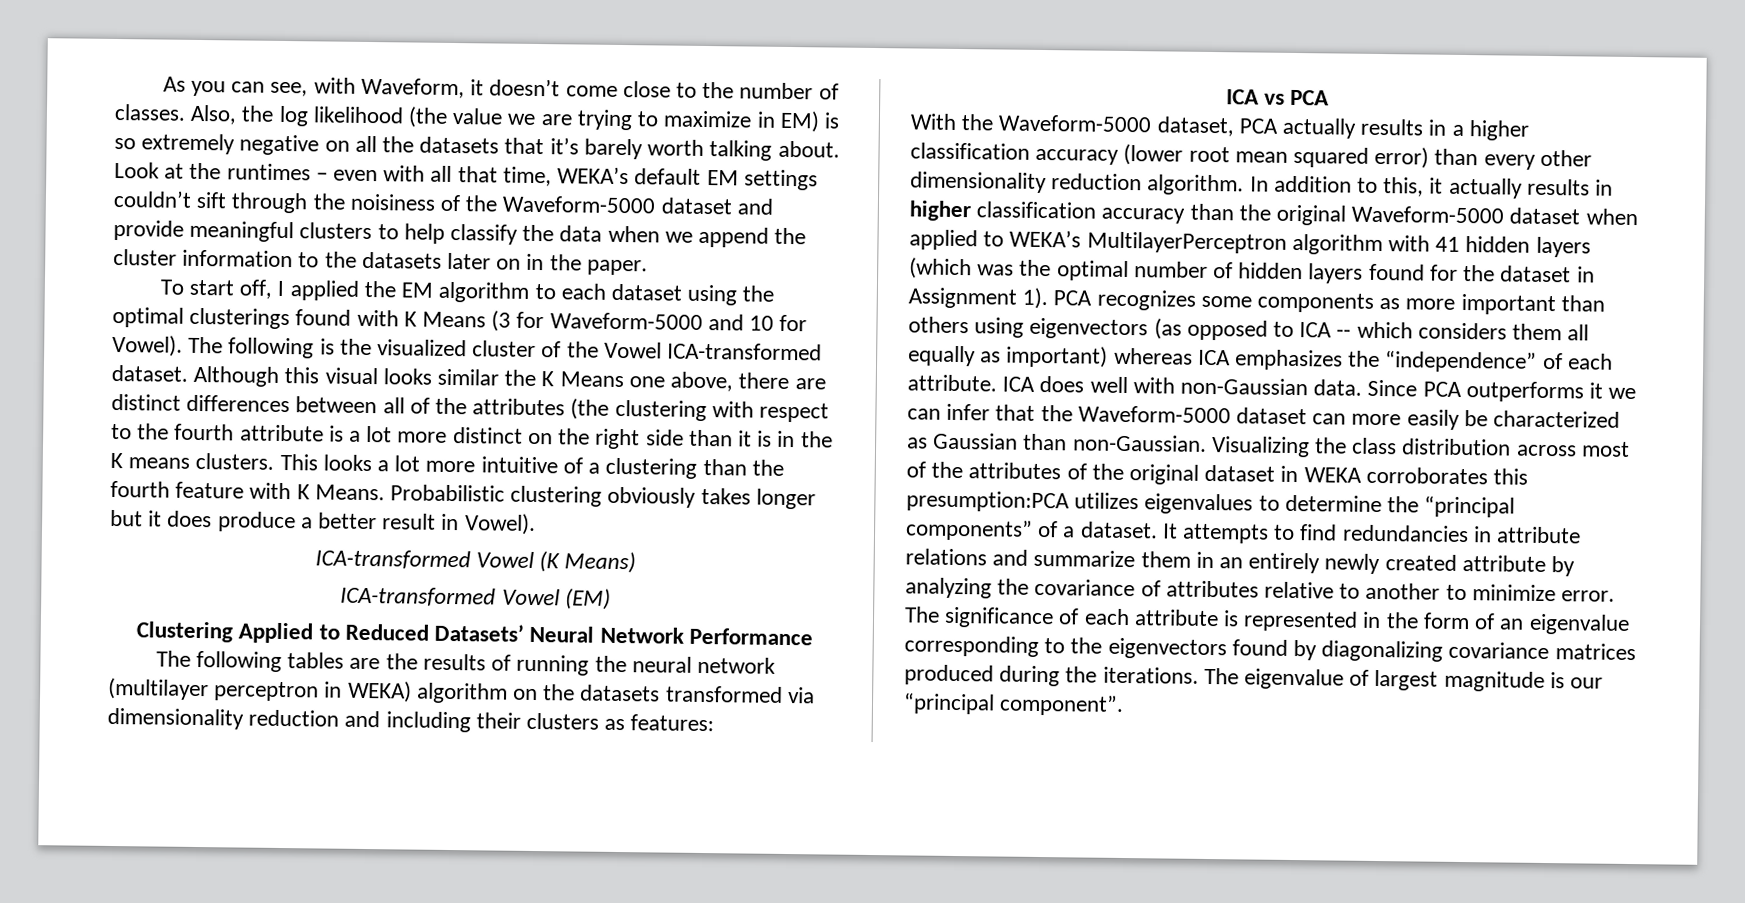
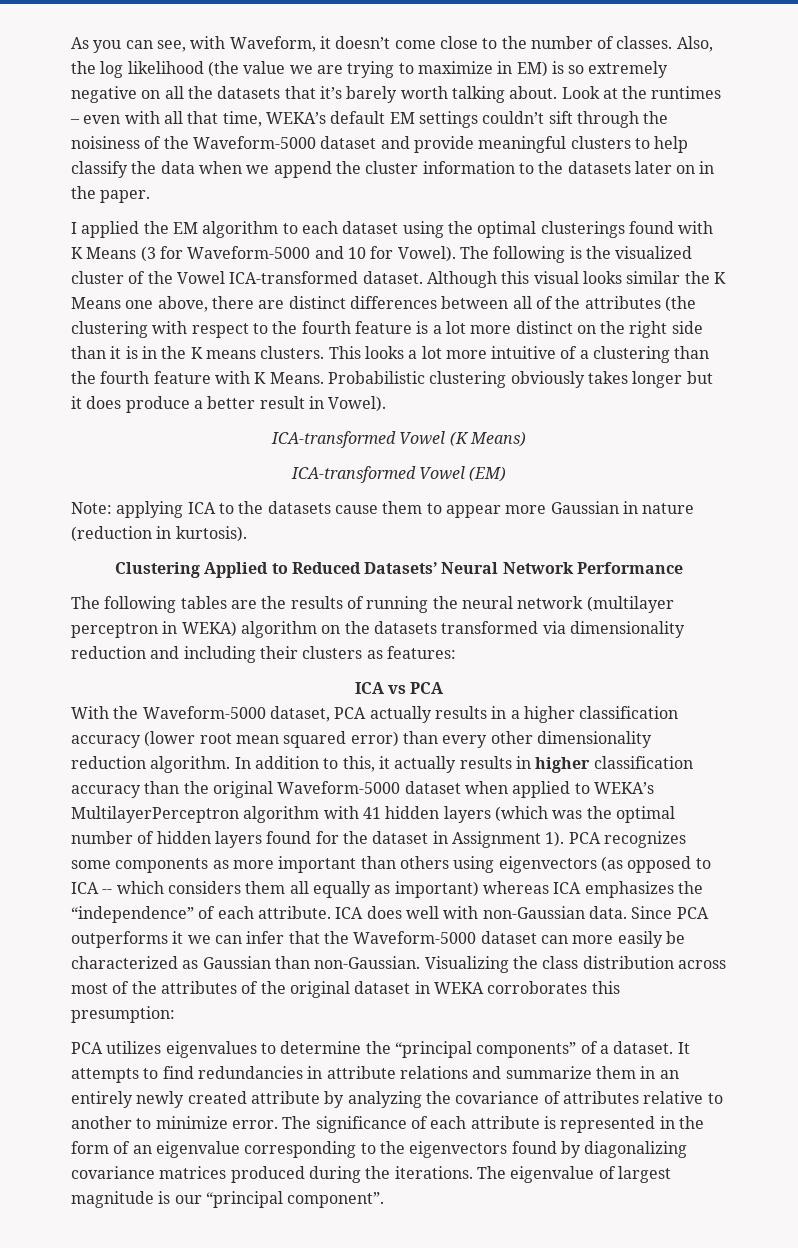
- To start off, I applied the EM algorithm to each dataset using the optimal clusterings found with K Means (3 for Waveform-5000 and 10 for Vowel).
+ I applied the EM algorithm to each dataset using the optimal clusterings found with K Means (3 for Waveform-5000 and 10 for Vowel).
- Although this visual looks similar the K Means one above, there are distinct differences between all of the attributes (the clustering with respect to the fourth attribute is a lot more distinct on the right side than it is in the K means clusters.
+ Although this visual looks similar the K Means one above, there are distinct differences between all of the attributes (the clustering with respect to the fourth feature is a lot more distinct on the right side than it is in the K means clusters.
+ Note: applying ICA to the datasets cause them to appear more Gaussian in nature (reduction in kurtosis).
- Visualizing the class distribution across most of the attributes of the original dataset in WEKA corroborates this presumption:PCA utilizes eigenvalues to determine the “principal components” of a dataset.
+ Visualizing the class distribution across most of the attributes of the original dataset in WEKA corroborates this presumption:
+ PCA utilizes eigenvalues to determine the “principal components” of a dataset.

